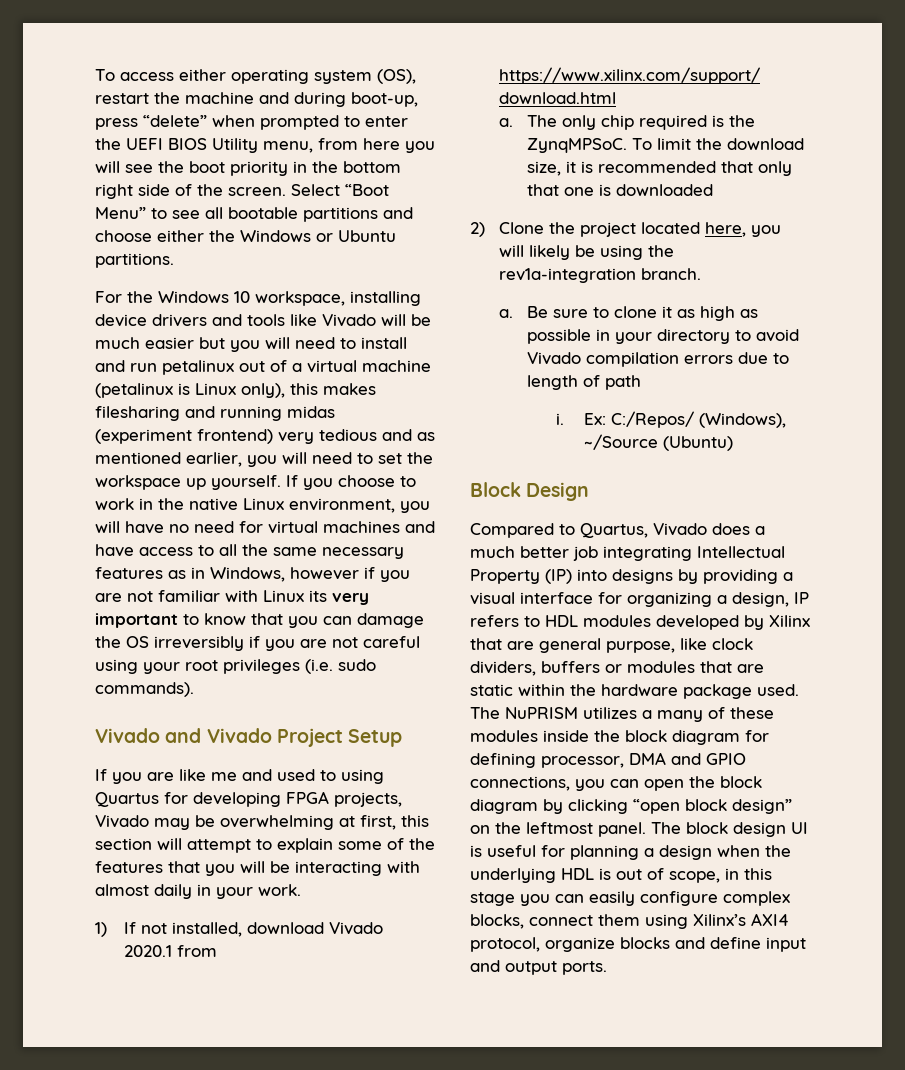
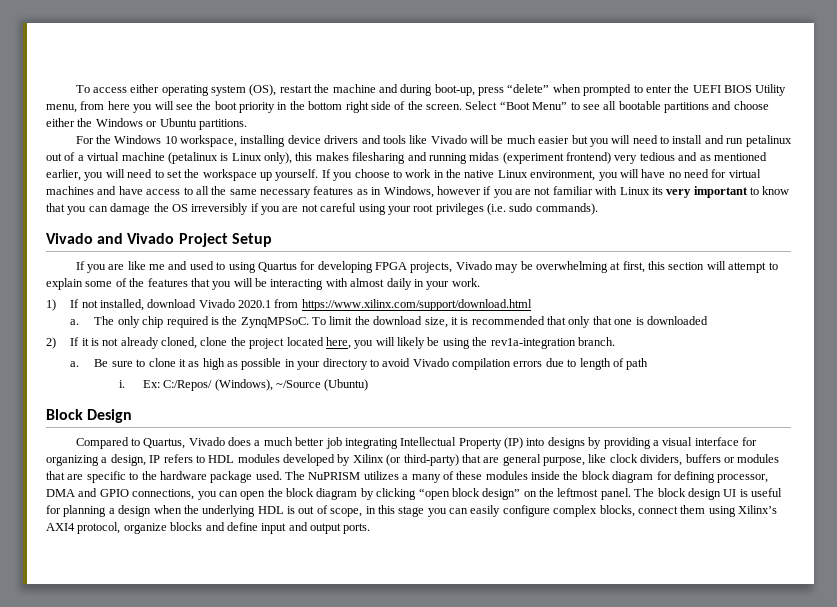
- 2) Clone the project located here, you will likely be using the rev1a-integration branch.
+ 2) If it is not already cloned, clone the project located here, you will likely be using the rev1a-integration branch.
- Compared to Quartus, Vivado does a much better job integrating Intellectual Property (IP) into designs by providing a visual interface for organizing a design, IP refers to HDL modules developed by Xilinx that are general purpose, like clock dividers, buffers or modules that are static within the hardware package used.
+ Compared to Quartus, Vivado does a much better job integrating Intellectual Property (IP) into designs by providing a visual interface for organizing a design, IP refers to HDL modules developed by Xilinx (or third-party) that are general purpose, like clock dividers, buffers or modules that are specific to the hardware package used.

